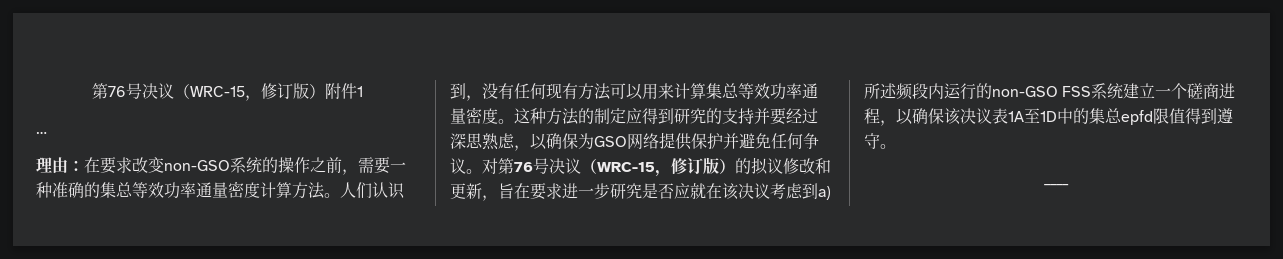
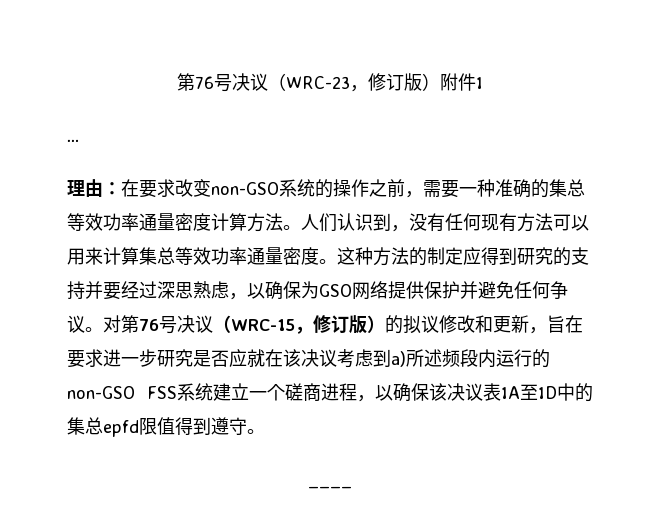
- 第76号决议（WRC-15，修订版）附件1
+ 第76号决议（WRC-23，修订版）附件1

